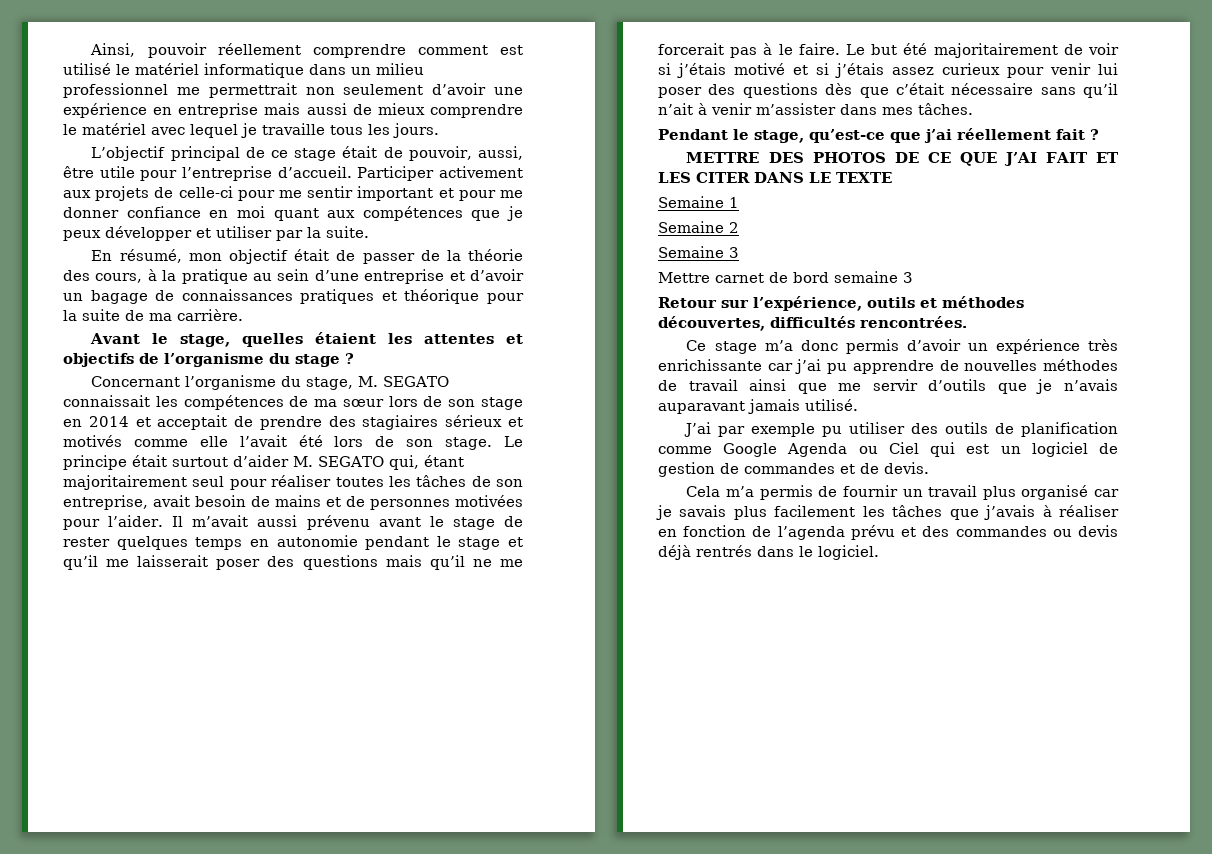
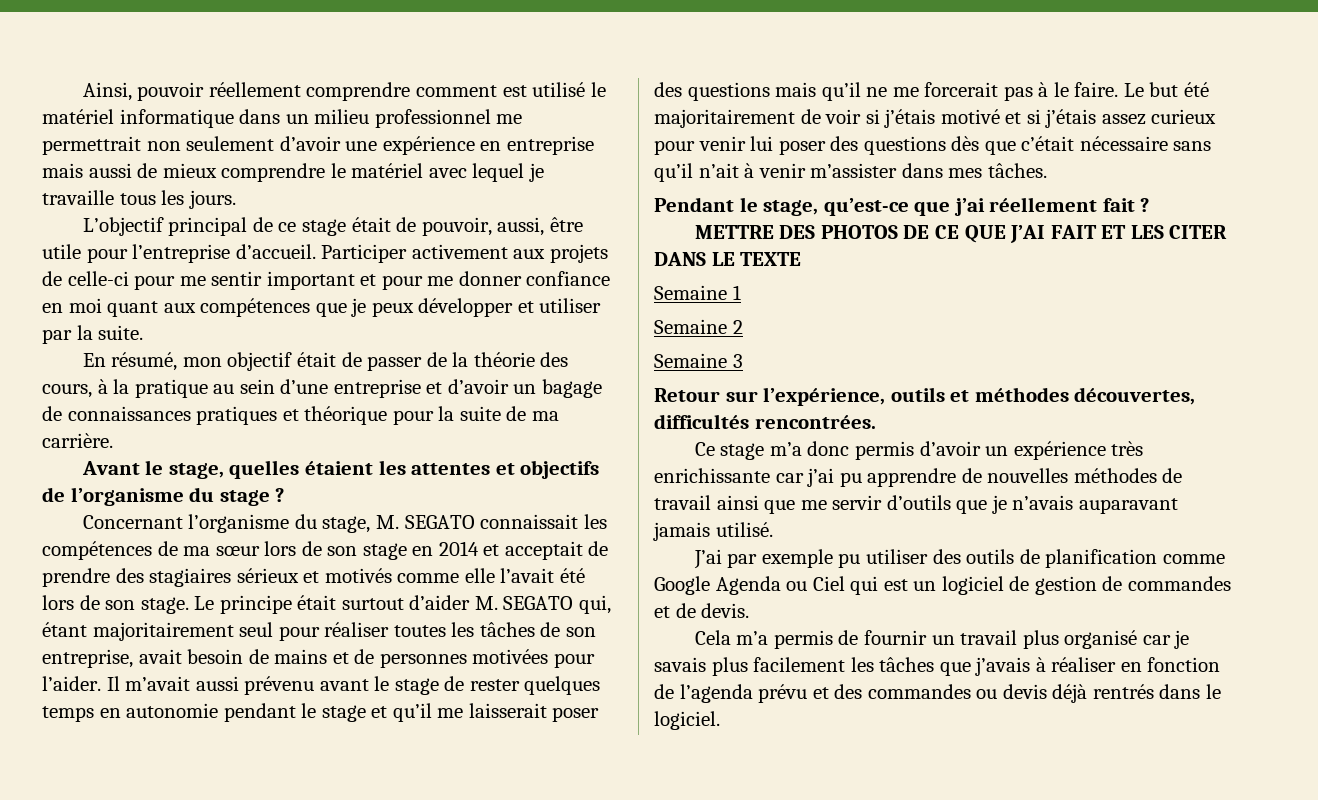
- Mettre carnet de bord semaine 3

